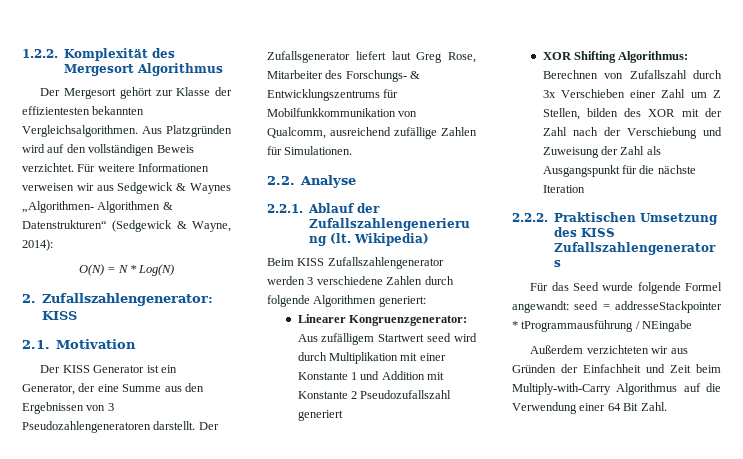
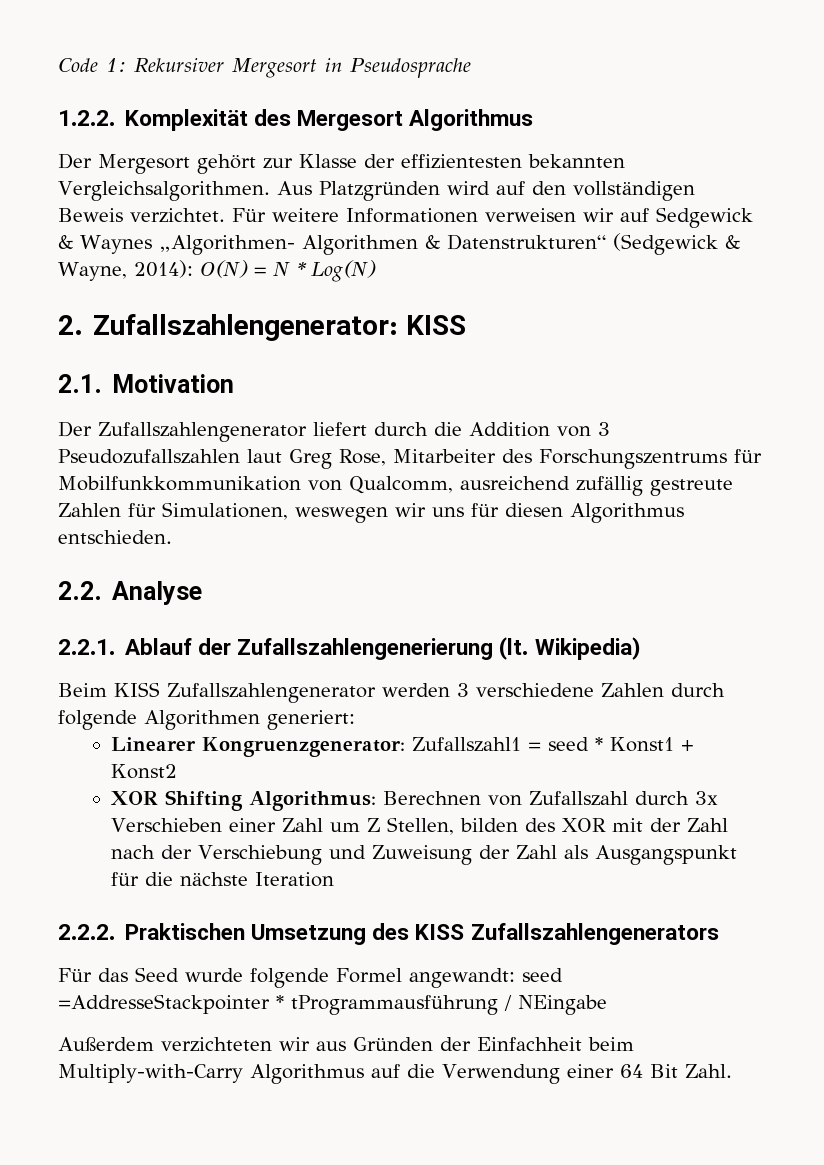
+ Code 1: Rekursiver Mergesort in Pseudosprache
- Für weitere Informationen verweisen wir aus Sedgewick & Waynes „Algorithmen- Algorithmen & Datenstrukturen“ (Sedgewick & Wayne, 2014):
- O(N) = N * Log(N)
+ Für weitere Informationen verweisen wir auf Sedgewick & Waynes „Algorithmen- Algorithmen & Datenstrukturen“ (Sedgewick & Wayne, 2014): O(N) = N * Log(N)
- Der KISS Generator ist ein Generator, der eine Summe aus den Ergebnissen von 3 Pseudozahlengeneratoren darstellt. Der Zufallsgenerator liefert laut Greg Rose, Mitarbeiter des Forschungs- & Entwicklungszentrums für Mobilfunkkommunikation von Qualcomm, ausreichend zufällige Zahlen für Simulationen.
+ Der Zufallszahlengenerator liefert durch die Addition von 3 Pseudozufallszahlen laut Greg Rose, Mitarbeiter des Forschungszentrums für Mobilfunkkommunikation von Qualcomm, ausreichend zufällig gestreute Zahlen für Simulationen, weswegen wir uns für diesen Algorithmus entschieden.
- Linearer Kongruenzgenerator: Aus zufälligem Startwert seed wird durch Multiplikation mit einer Konstante 1 und Addition mit Konstante 2 Pseudozufallszahl generiert
+ Linearer Kongruenzgenerator: Zufallszahl1 = seed * Konst1 + Konst2
- Für das Seed wurde folgende Formel angewandt: seed = addresseStackpointer * tProgrammausführung / NEingabe
+ Für das Seed wurde folgende Formel angewandt: seed =AddresseStackpointer * tProgrammausführung / NEingabe
- Außerdem verzichteten wir aus Gründen der Einfachheit und Zeit beim Multiply-with-Carry Algorithmus auf die Verwendung einer 64 Bit Zahl.
+ Außerdem verzichteten wir aus Gründen der Einfachheit beim Multiply-with-Carry Algorithmus auf die Verwendung einer 64 Bit Zahl.

